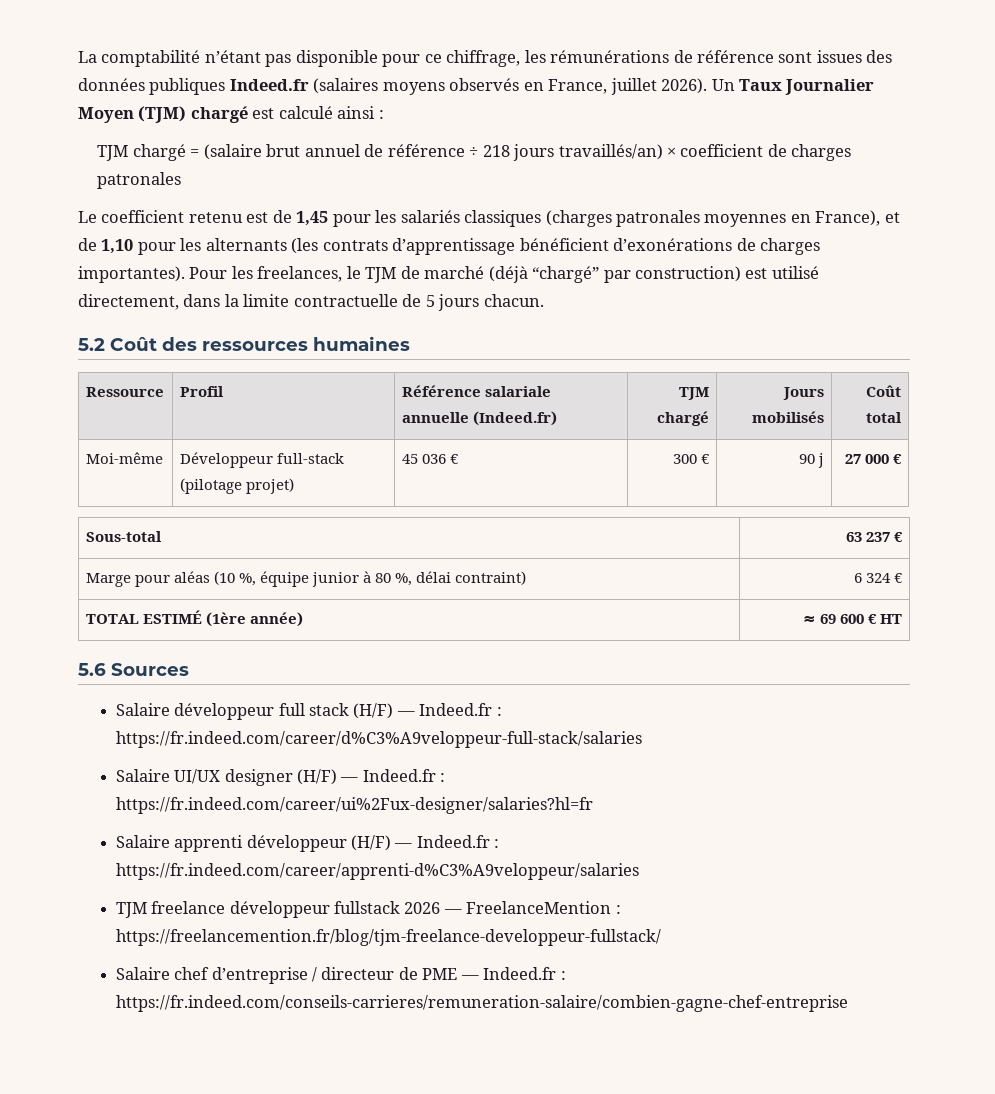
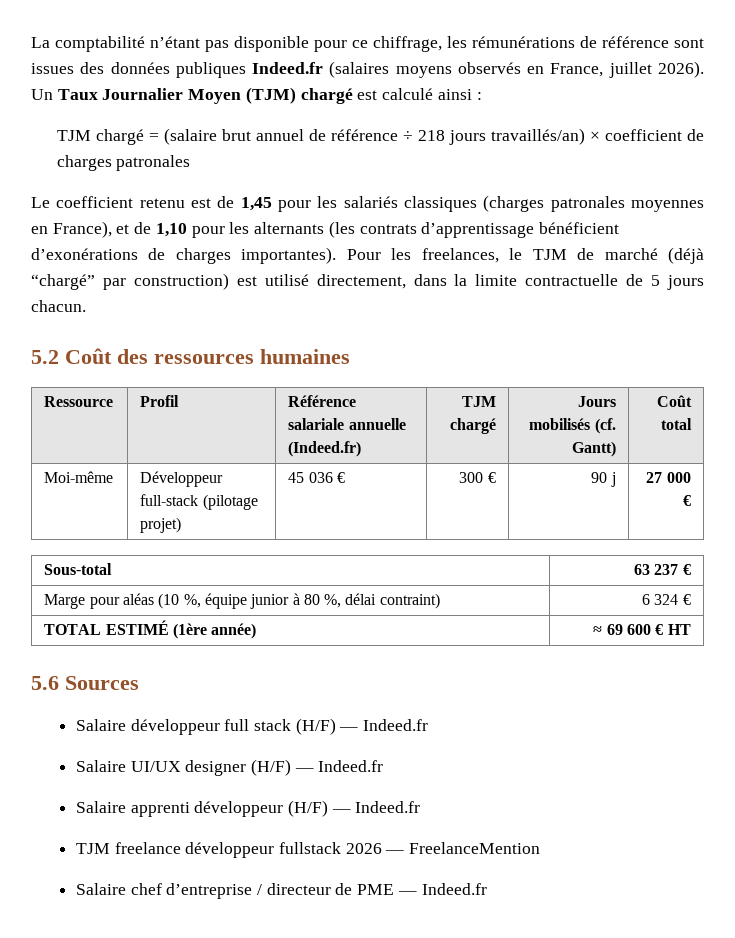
- Ressource | Profil | Référence salariale annuelle (Indeed.fr) | TJM chargé | Jours mobilisés | Coût total
+ Ressource | Profil | Référence salariale annuelle (Indeed.fr) | TJM chargé | Jours mobilisés (cf. Gantt) | Coût total
- Salaire développeur full stack (H/F) — Indeed.fr : https://fr.indeed.com/career/d%C3%A9veloppeur-full-stack/salaries
+ Salaire développeur full stack (H/F) — Indeed.fr
- Salaire UI/UX designer (H/F) — Indeed.fr : https://fr.indeed.com/career/ui%2Fux-designer/salaries?hl=fr
+ Salaire UI/UX designer (H/F) — Indeed.fr
- Salaire apprenti développeur (H/F) — Indeed.fr : https://fr.indeed.com/career/apprenti-d%C3%A9veloppeur/salaries
+ Salaire apprenti développeur (H/F) — Indeed.fr
- TJM freelance développeur fullstack 2026 — FreelanceMention : https://freelancemention.fr/blog/tjm-freelance-developpeur-fullstack/
+ TJM freelance développeur fullstack 2026 — FreelanceMention
- Salaire chef d’entreprise / directeur de PME — Indeed.fr : https://fr.indeed.com/conseils-carrieres/remuneration-salaire/combien-gagne-chef-entreprise
+ Salaire chef d’entreprise / directeur de PME — Indeed.fr

